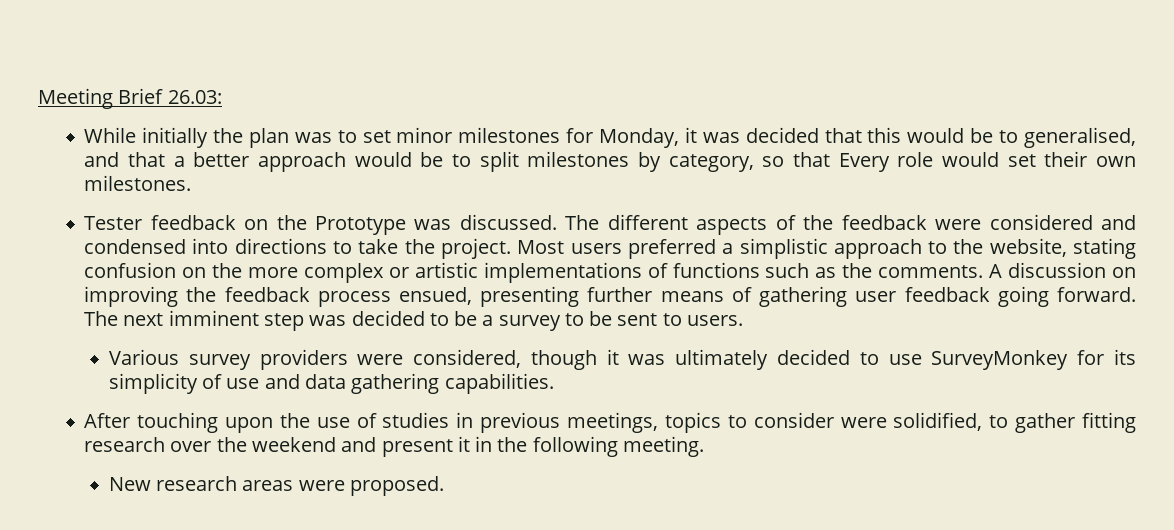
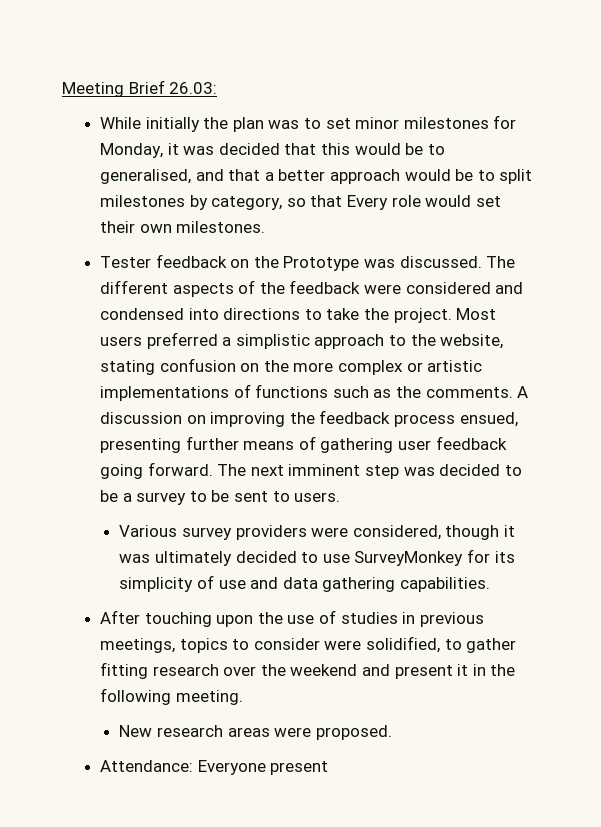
+ Attendance: Everyone present

